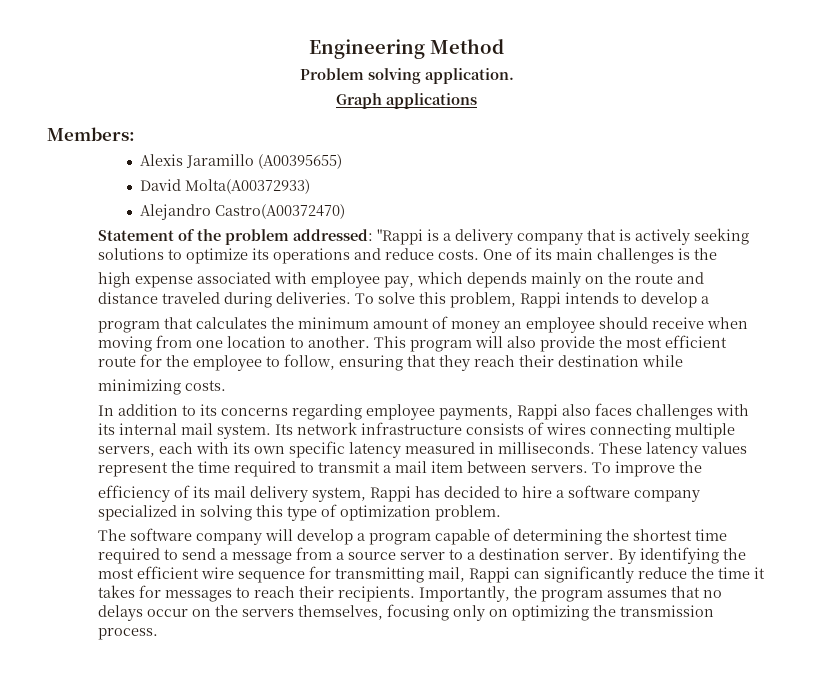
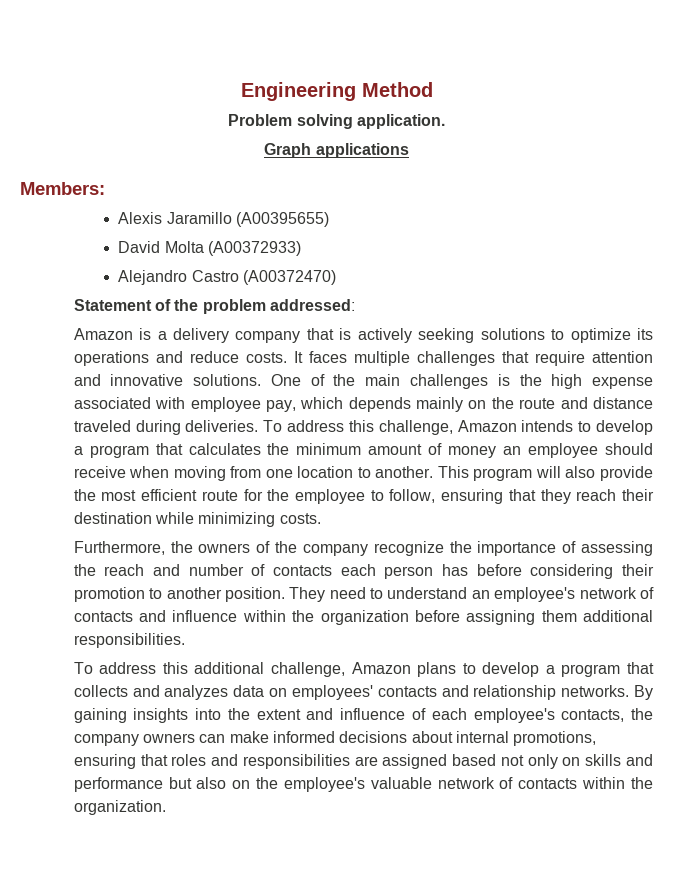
- David Molta(A00372933)
+ David Molta (A00372933)
- Alejandro Castro(A00372470)
+ Alejandro Castro (A00372470)
- Statement of the problem addressed: "Rappi is a delivery company that is actively seeking solutions to optimize its operations and reduce costs.
+ Statement of the problem addressed:
+ Amazon is a delivery company that is actively seeking solutions to optimize its operations and reduce costs.
+ It faces multiple challenges that require attention and innovative solutions.
- One of its main challenges is the
- high expense associated with employee pay, which depends mainly on the route and distance traveled during deliveries.
+ One of the main challenges is the high expense associated with employee pay, which depends mainly on the route and distance traveled during deliveries.
- To solve this problem, Rappi intends to develop a
- program that calculates the minimum amount of money an employee should receive when moving from one location to another.
+ To address this challenge, Amazon intends to develop a program that calculates the minimum amount of money an employee should receive when moving from one location to another.
- This program will also provide the most efficient route for the employee to follow, ensuring that they reach their destination while
- minimizing costs.
+ This program will also provide the most efficient route for the employee to follow, ensuring that they reach their destination while minimizing costs.
- In addition to its concerns regarding employee payments, Rappi also faces challenges with its internal mail system. Its network infrastructure consists of wires connecting multiple servers, each with its own specific latency measured in milliseconds. These latency values represent the time required to transmit a mail item between servers. To improve the
- efficiency of its mail delivery system, Rappi has decided to hire a software company specialized in solving this type of optimization problem.
- The software company will develop a program capable of determining the shortest time required to send a message from a source server to a destination server. By identifying the most efficient wire sequence for transmitting mail, Rappi can significantly reduce the time it takes for messages to reach their recipients. Importantly, the program assumes that no delays occur on the servers themselves, focusing only on optimizing the transmission process.
+ Furthermore, the owners of the company recognize the importance of assessing the reach and number of contacts each person has before considering their promotion to another position. They need to understand an employee's network of contacts and influence within the organization before assigning them additional responsibilities.
+ To address this additional challenge, Amazon plans to develop a program that collects and analyzes data on employees' contacts and relationship networks. By gaining insights into the extent and influence of each employee's contacts, the company owners can make informed decisions about internal promotions, ensuring that roles and responsibilities are assigned based not only on skills and performance but also on the employee's valuable network of contacts within the organization.

